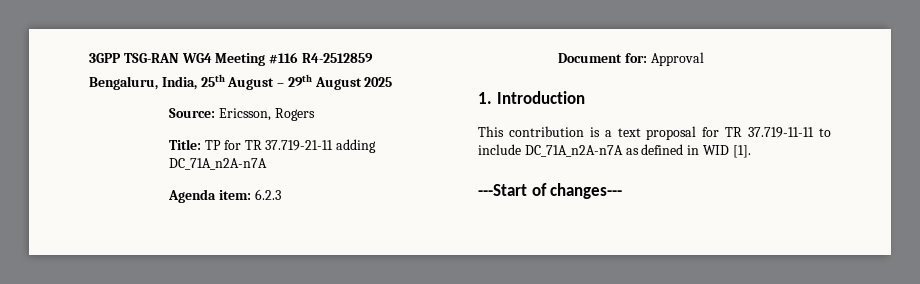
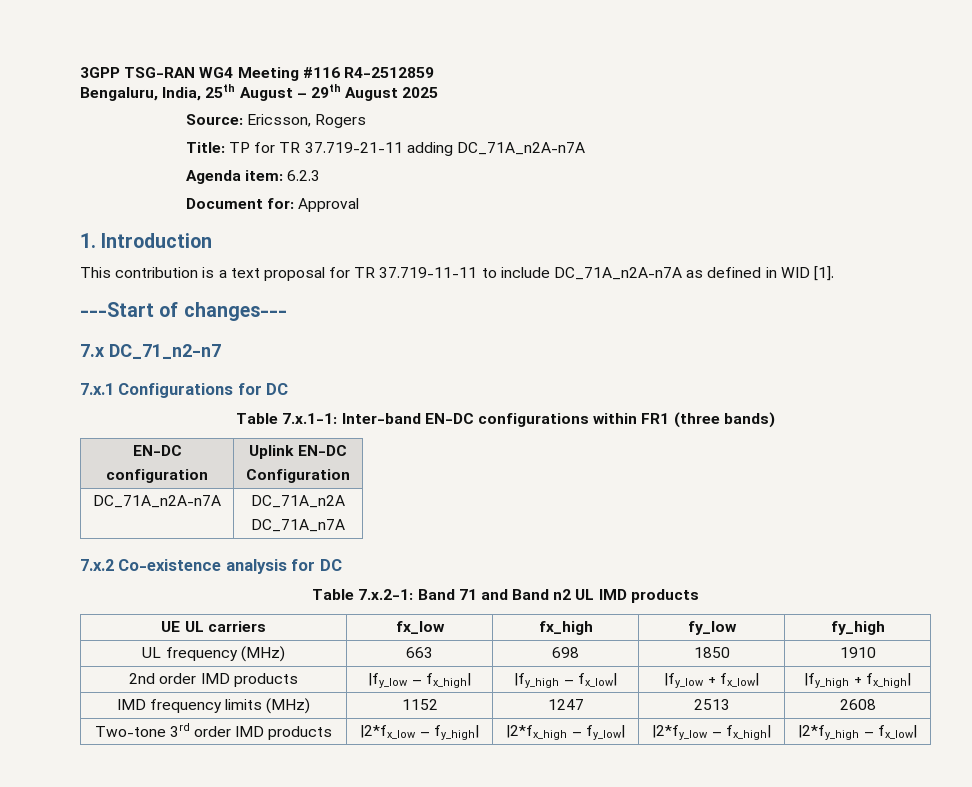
+ 7.x DC_71_n2-n7
+ 7.x.1 Configurations for DC
+ Table 7.x.1-1: Inter-band EN-DC configurations within FR1 (three bands)
+ EN-DC
+ configuration | Uplink EN-DC
+ Configuration
+ DC_71A_n2A-n7A | DC_71A_n2A
+ DC_71A_n7A
+ 7.x.2 Co-existence analysis for DC
+ Table 7.x.2-1: Band 71 and Band n2 UL IMD products
+ UE UL carriers | fx_low | fx_high | fy_low | fy_high
+ UL frequency (MHz) | 663 | 698 | 1850 | 1910
+ 2nd order IMD products | |fy_low – fx_high| | |fy_high – fx_low| | |fy_low + fx_low| | |fy_high + fx_high|
+ IMD frequency limits (MHz) | 1152 | 1247 | 2513 | 2608
+ Two-tone 3rd order IMD products | |2*fx_low – fy_high| | |2*fx_high – fy_low| | |2*fy_low – fx_high| | |2*fy_high – fx_low|

